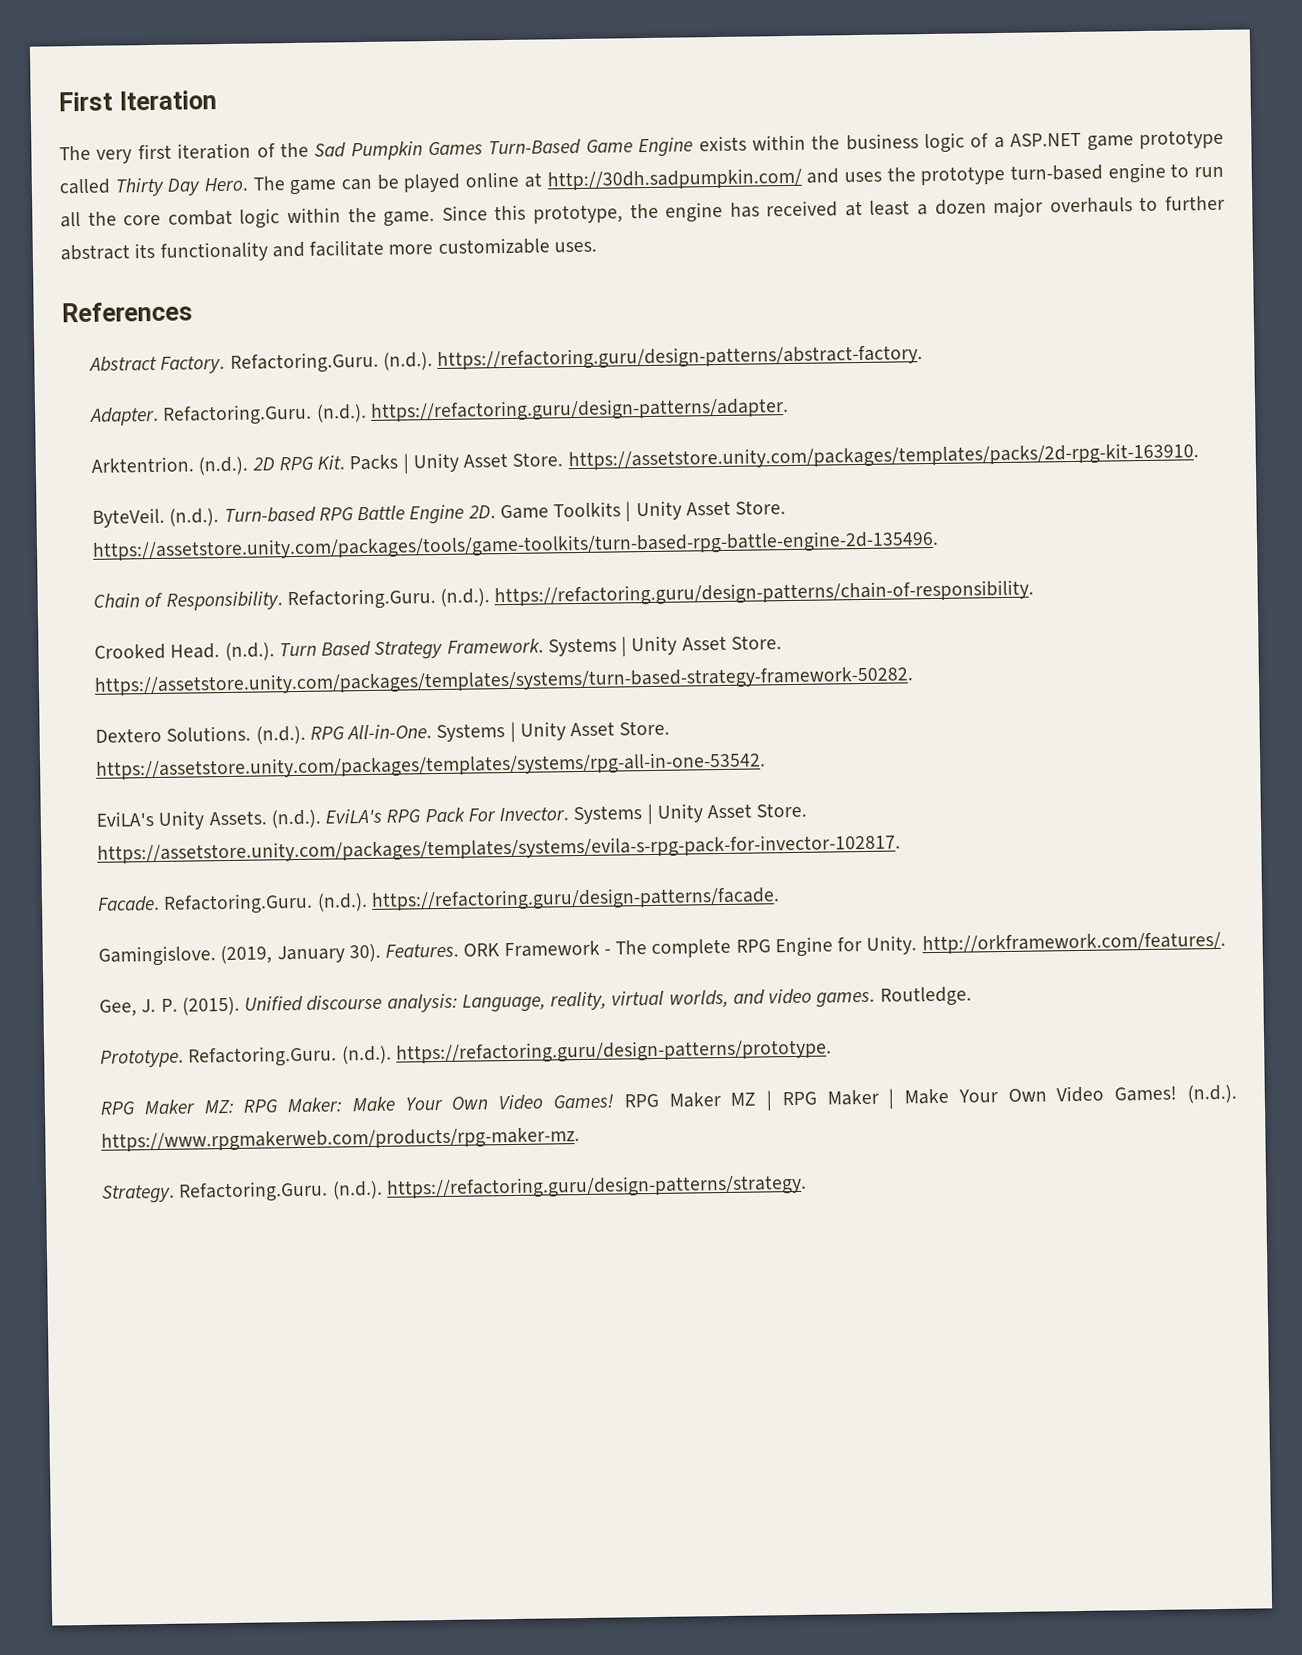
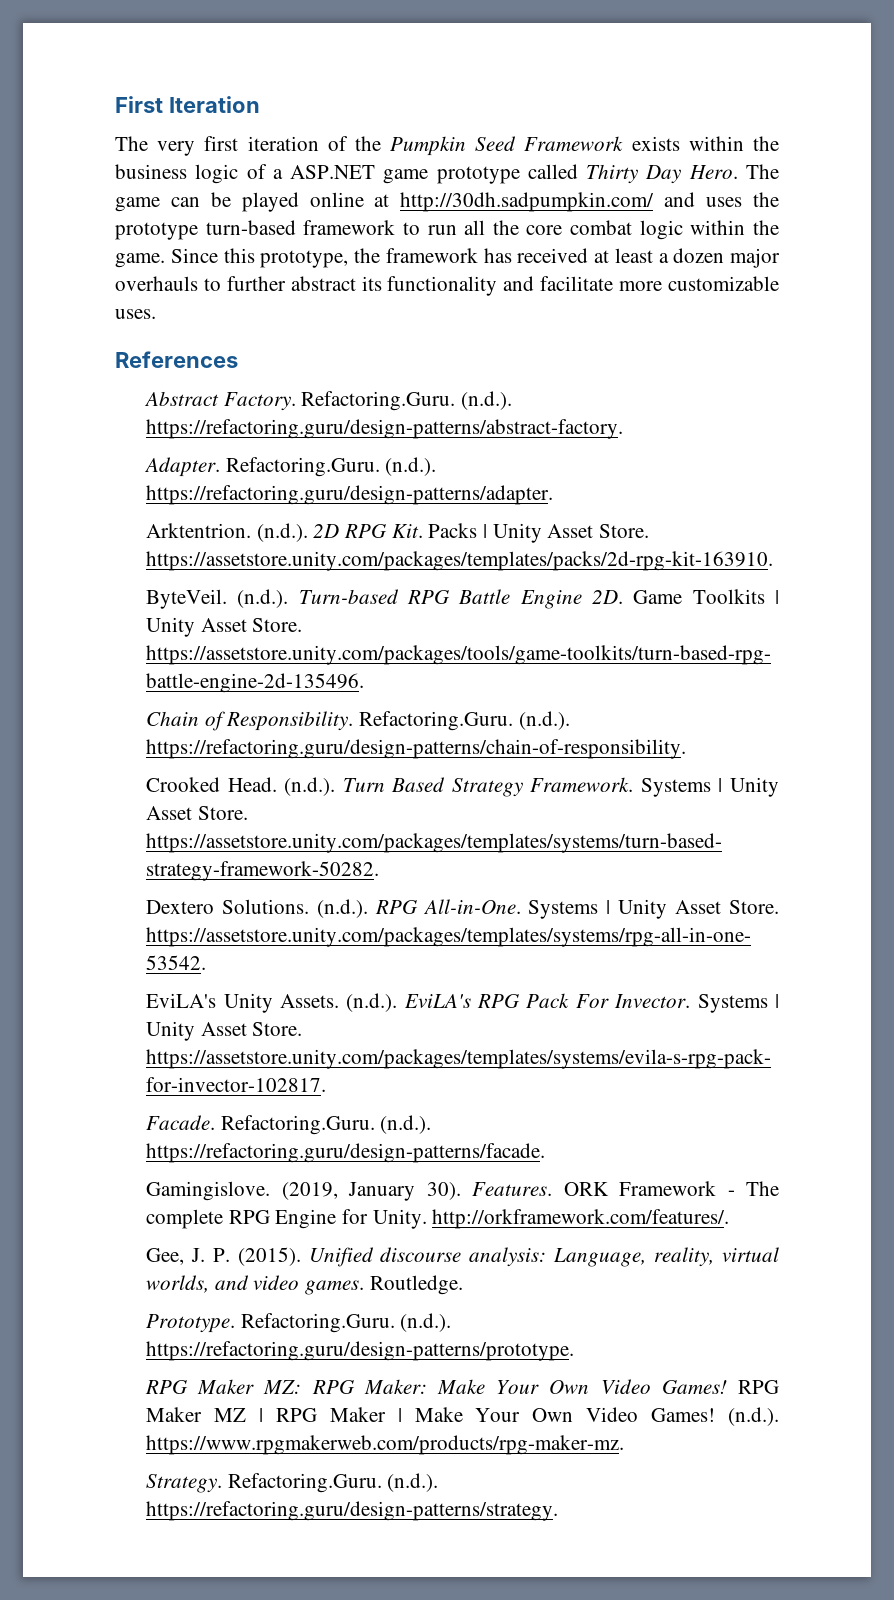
- The very first iteration of the Sad Pumpkin Games Turn-Based Game Engine exists within the business logic of a ASP.NET game prototype called Thirty Day Hero.
+ The very first iteration of the Pumpkin Seed Framework exists within the business logic of a ASP.NET game prototype called Thirty Day Hero.
- The game can be played online at http://30dh.sadpumpkin.com/ and uses the prototype turn-based engine to run all the core combat logic within the game.
+ The game can be played online at http://30dh.sadpumpkin.com/ and uses the prototype turn-based framework to run all the core combat logic within the game.
- Since this prototype, the engine has received at least a dozen major overhauls to further abstract its functionality and facilitate more customizable uses.
+ Since this prototype, the framework has received at least a dozen major overhauls to further abstract its functionality and facilitate more customizable uses.

